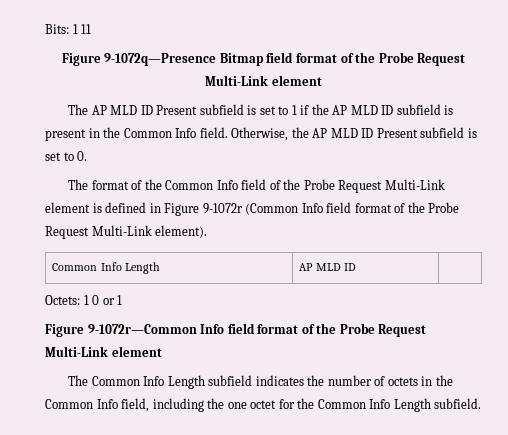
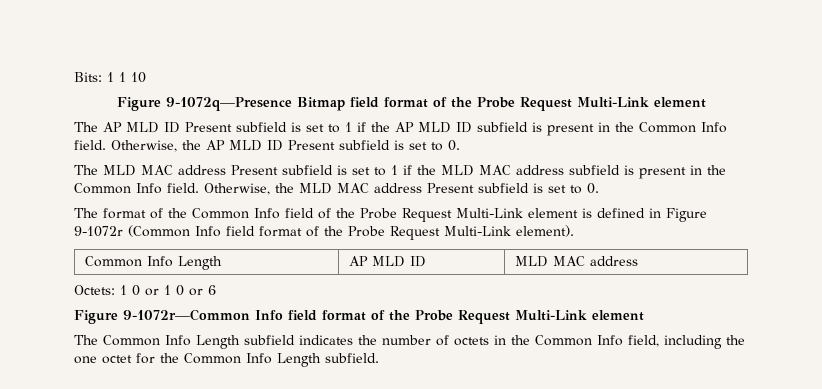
- Bits: 1 11
+ Bits: 1 1 10
+ The MLD MAC address Present subfield is set to 1 if the MLD MAC address subfield is present in the Common Info field. Otherwise, the MLD MAC address Present subfield is set to 0.
- Common Info Length | AP MLD ID |
+ Common Info Length | AP MLD ID | MLD MAC address
- Octets: 1 0 or 1
+ Octets: 1 0 or 1 0 or 6

